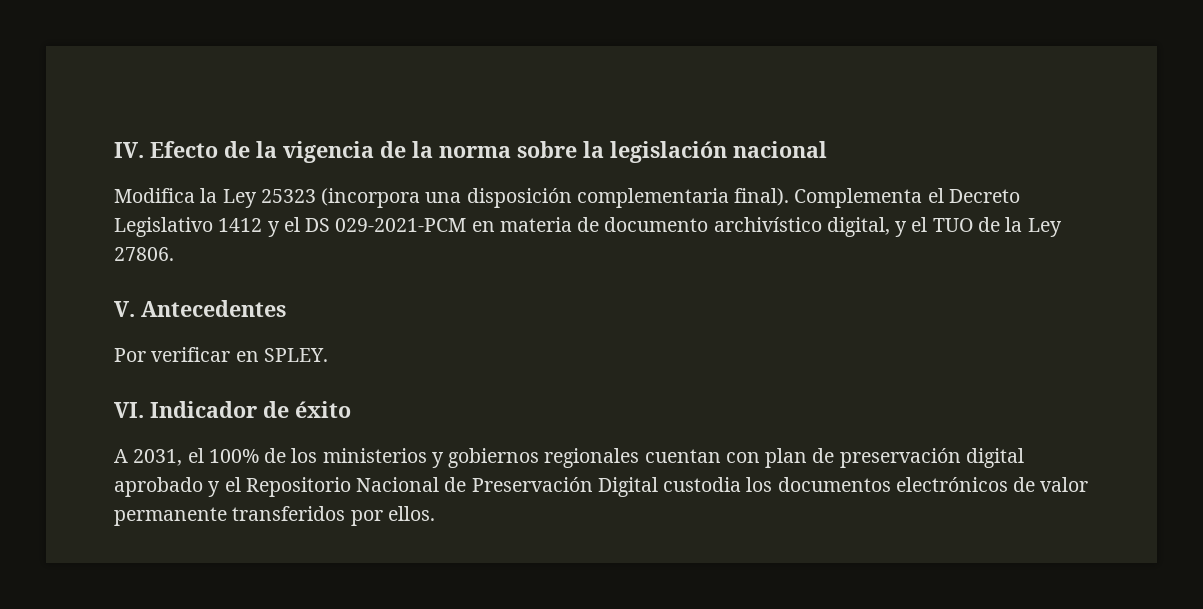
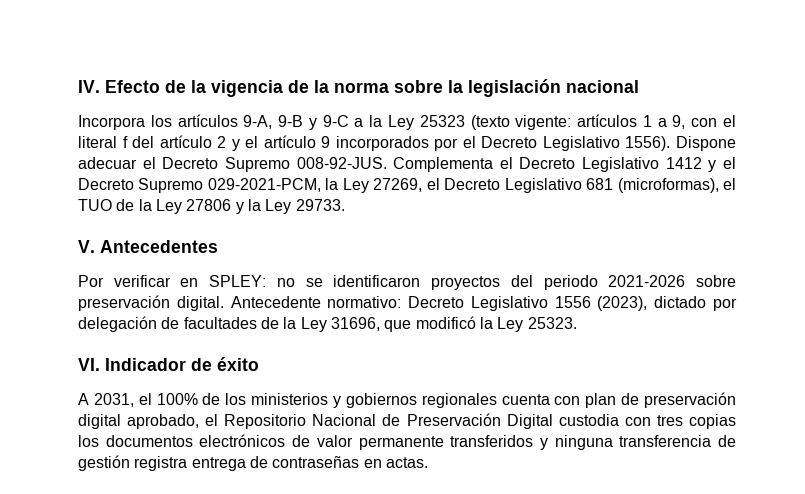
- Modifica la Ley 25323 (incorpora una disposición complementaria final).
+ Incorpora los artículos 9-A, 9-B y 9-C a la Ley 25323 (texto vigente: artículos 1 a 9, con el literal f del artículo 2 y el artículo 9 incorporados por el Decreto Legislativo 1556). Dispone adecuar el Decreto Supremo 008-92-JUS.
- Complementa el Decreto Legislativo 1412 y el DS 029-2021-PCM en materia de documento archivístico digital, y el TUO de la Ley 27806.
+ Complementa el Decreto Legislativo 1412 y el Decreto Supremo 029-2021-PCM, la Ley 27269, el Decreto Legislativo 681 (microformas), el TUO de la Ley 27806 y la Ley 29733.
- Por verificar en SPLEY.
+ Por verificar en SPLEY: no se identificaron proyectos del periodo 2021-2026 sobre preservación digital. Antecedente normativo: Decreto Legislativo 1556 (2023), dictado por delegación de facultades de la Ley 31696, que modificó la Ley 25323.
- A 2031, el 100% de los ministerios y gobiernos regionales cuentan con plan de preservación digital aprobado y el Repositorio Nacional de Preservación Digital custodia los documentos electrónicos de valor permanente transferidos por ellos.
+ A 2031, el 100% de los ministerios y gobiernos regionales cuenta con plan de preservación digital aprobado, el Repositorio Nacional de Preservación Digital custodia con tres copias los documentos electrónicos de valor permanente transferidos y ninguna transferencia de gestión registra entrega de contraseñas en actas.

